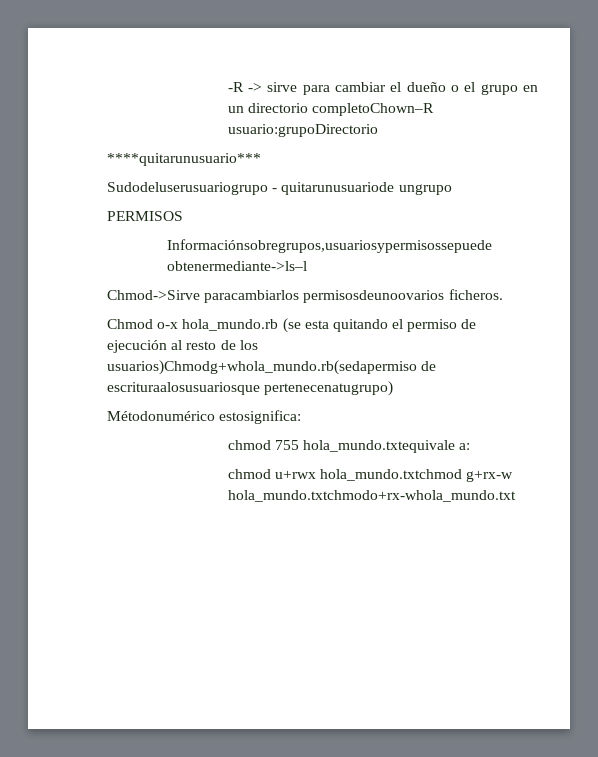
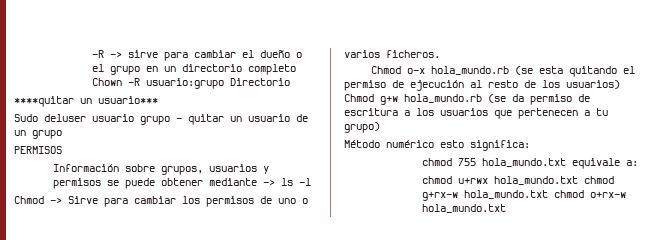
- -R -> sirve para cambiar el dueño o el grupo en un directorio completoChown–R usuario:grupoDirectorio
- ****quitarunusuario***
- Sudodeluserusuariogrupo - quitarunusuariode ungrupo
+ -R -> sirve para cambiar el dueño o el grupo en un directorio completo Chown –R usuario:grupo Directorio
+ ****quitar un usuario***
+ Sudo deluser usuario grupo - quitar un usuario de un grupo
  PERMISOS
- Informaciónsobregrupos,usuariosypermisossepuede obtenermediante->ls–l
- Chmod->Sirve paracambiarlos permisosdeunoovarios ficheros.
+ Información sobre grupos, usuarios y permisos se puede obtener mediante -> ls –l
+ Chmod -> Sirve para cambiar los permisos de uno o varios ficheros.
- Chmod o-x hola_mundo.rb (se esta quitando el permiso de ejecución al resto de los usuarios)Chmodg+whola_mundo.rb(sedapermiso de escrituraalosusuariosque pertenecenatugrupo)
- Métodonumérico estosignifica:
+ Chmod o-x hola_mundo.rb (se esta quitando el permiso de ejecución al resto de los usuarios) Chmod g+w hola_mundo.rb (se da permiso de escritura a los usuarios que pertenecen a tu grupo)
+ Método numérico esto significa:
- chmod 755 hola_mundo.txtequivale a:
+ chmod 755 hola_mundo.txt equivale a:
- chmod u+rwx hola_mundo.txtchmod g+rx-w hola_mundo.txtchmodo+rx-whola_mundo.txt
+ chmod u+rwx hola_mundo.txt chmod g+rx-w hola_mundo.txt chmod o+rx-w hola_mundo.txt

